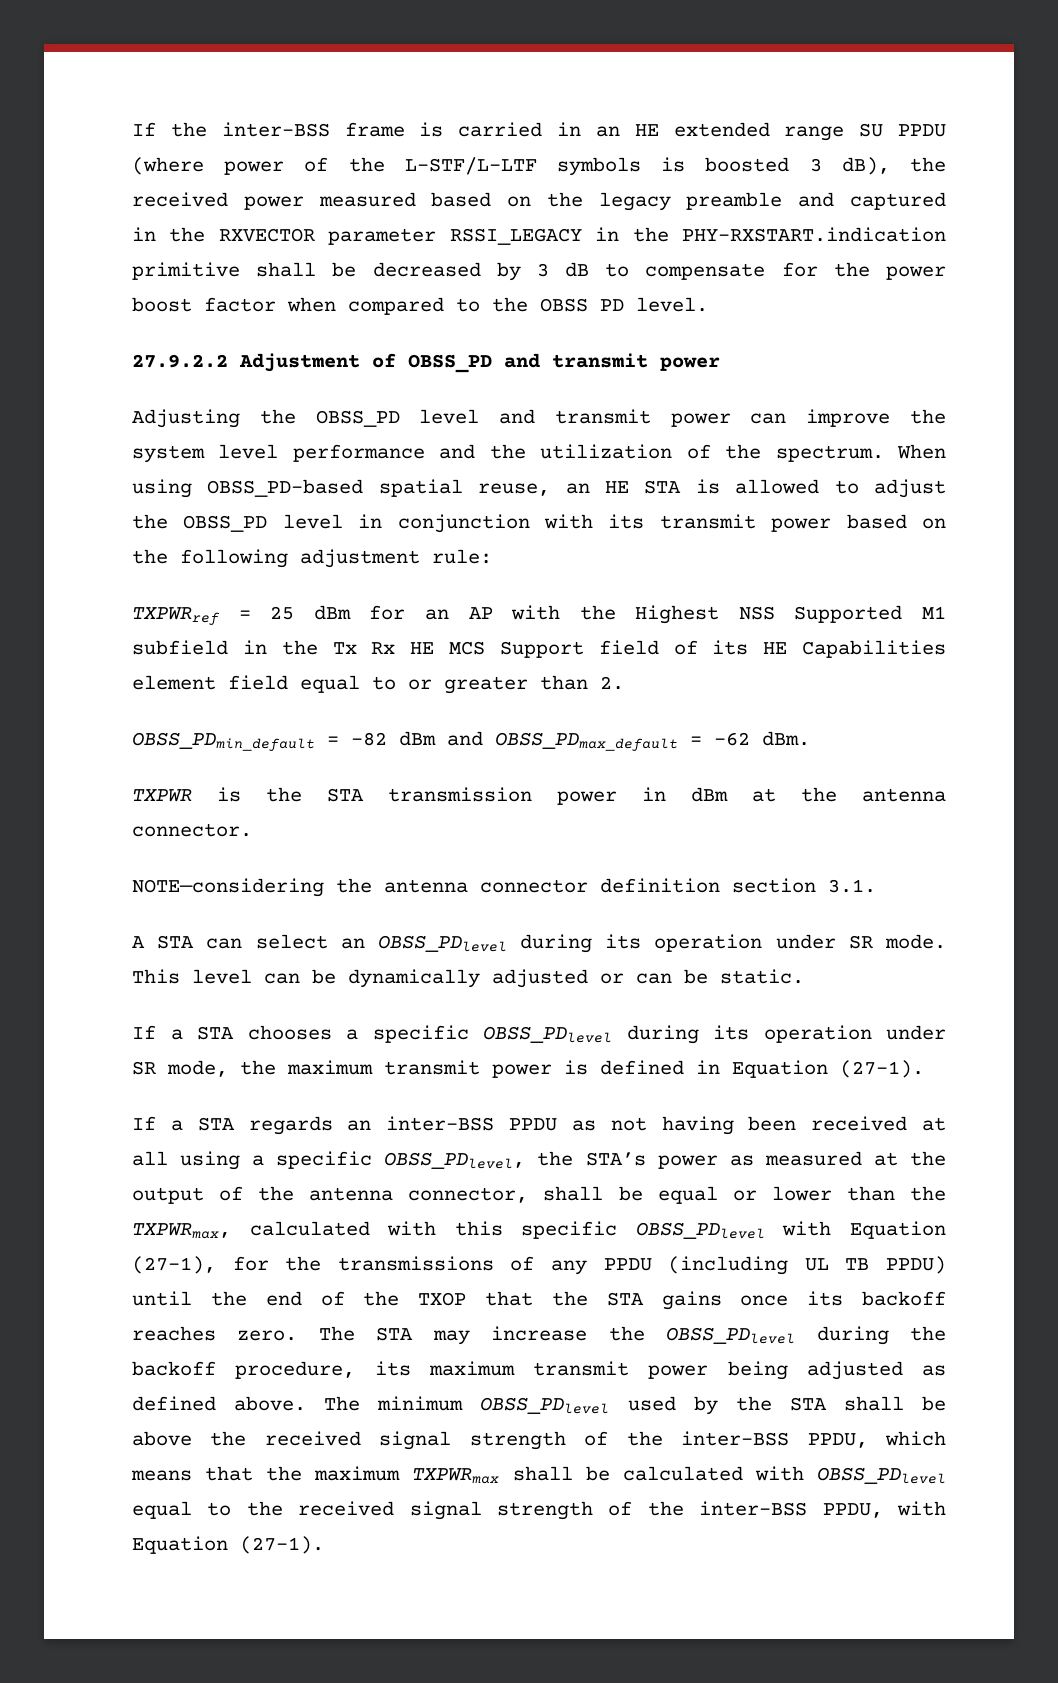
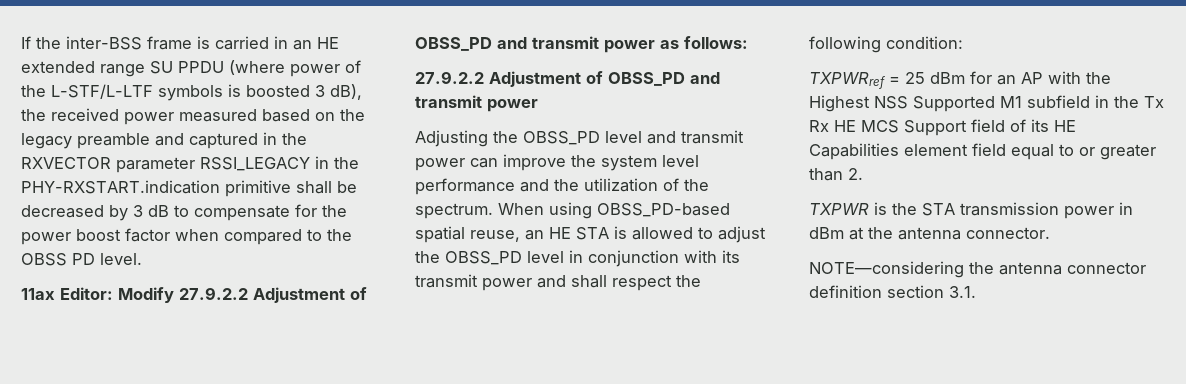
+ 11ax Editor: Modify 27.9.2.2 Adjustment of OBSS_PD and transmit power as follows:
- When using OBSS_PD-based spatial reuse, an HE STA is allowed to adjust the OBSS_PD level in conjunction with its transmit power based on the following adjustment rule:
+ When using OBSS_PD-based spatial reuse, an HE STA is allowed to adjust the OBSS_PD level in conjunction with its transmit power and shall respect the following condition:
- OBSS_PDmin_default = −82 dBm and OBSS_PDmax_default = −62 dBm.
- A STA can select an OBSS_PDlevel during its operation under SR mode. This level can be dynamically adjusted or can be static.
- If a STA chooses a specific OBSS_PDlevel during its operation under SR mode, the maximum transmit power is defined in Equation (27-1).
- If a STA regards an inter-BSS PPDU as not having been received at all using a specific OBSS_PDlevel, the STA’s power as measured at the output of the antenna connector, shall be equal or lower than the TXPWRmax, calculated with this specific OBSS_PDlevel with Equation (27-1), for the transmissions of any PPDU (including UL TB PPDU) until the end of the TXOP that the STA gains once its backoff reaches zero. The STA may increase the OBSS_PDlevel during the backoff procedure, its maximum transmit power being adjusted as defined above. The minimum OBSS_PDlevel used by the STA shall be above the received signal strength of the inter-BSS PPDU, which means that the maximum TXPWRmax shall be calculated with OBSS_PDlevel equal to the received signal strength of the inter-BSS PPDU, with Equation (27-1).

